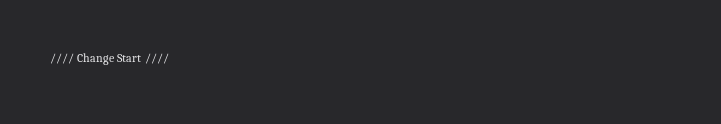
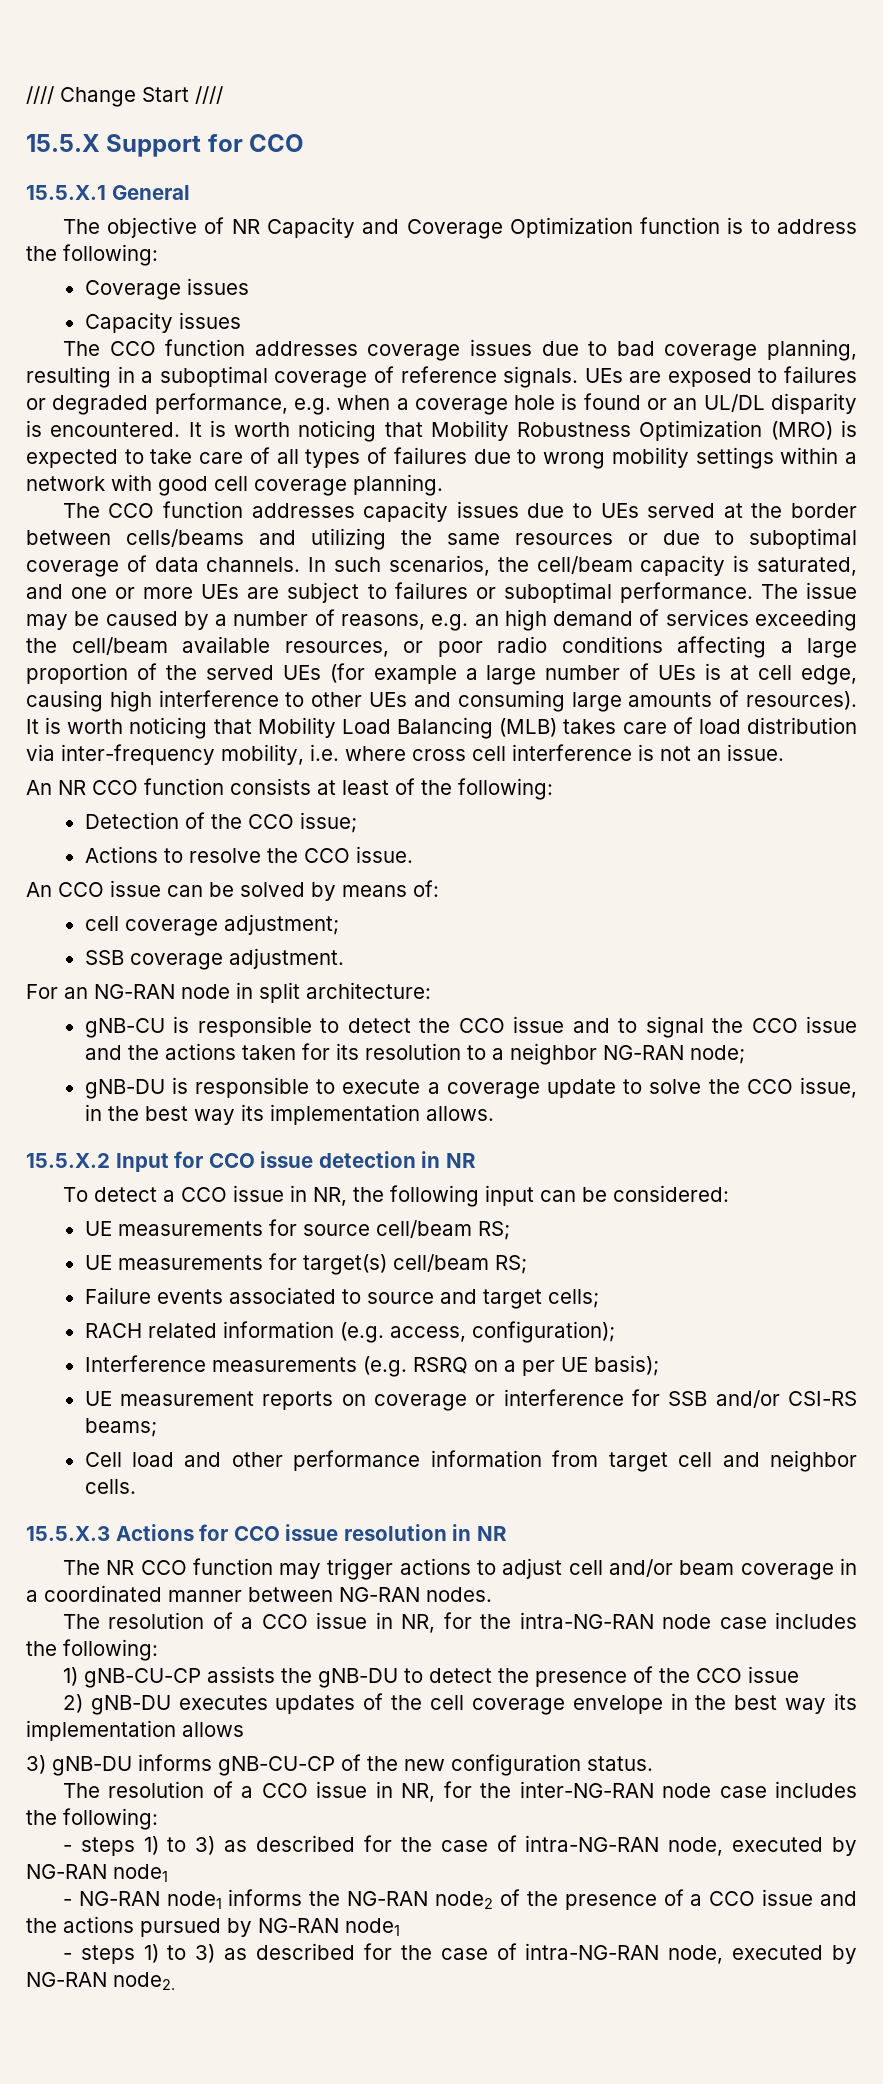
+ 15.5.X Support for CCO
+ 15.5.X.1 General
+ The objective of NR Capacity and Coverage Optimization function is to address the following:
+ Coverage issues
+ Capacity issues
+ The CCO function addresses coverage issues due to bad coverage planning, resulting in a suboptimal coverage of reference signals. UEs are exposed to failures or degraded performance, e.g. when a coverage hole is found or an UL/DL disparity is encountered. It is worth noticing that Mobility Robustness Optimization (MRO) is expected to take care of all types of failures due to wrong mobility settings within a network with good cell coverage planning.
+ The CCO function addresses capacity issues due to UEs served at the border between cells/beams and utilizing the same resources or due to suboptimal coverage of data channels. In such scenarios, the cell/beam capacity is saturated, and one or more UEs are subject to failures or suboptimal performance. The issue may be caused by a number of reasons, e.g. an high demand of services exceeding the cell/beam available resources, or poor radio conditions affecting a large proportion of the served UEs (for example a large number of UEs is at cell edge, causing high interference to other UEs and consuming large amounts of resources). It is worth noticing that Mobility Load Balancing (MLB) takes care of load distribution via inter-frequency mobility, i.e. where cross cell interference is not an issue.
+ An NR CCO function consists at least of the following:
+ Detection of the CCO issue;
+ Actions to resolve the CCO issue.
+ An CCO issue can be solved by means of:
+ cell coverage adjustment;
+ SSB coverage adjustment.
+ For an NG-RAN node in split architecture:
+ gNB-CU is responsible to detect the CCO issue and to signal the CCO issue and the actions taken for its resolution to a neighbor NG-RAN node;
+ gNB-DU is responsible to execute a coverage update to solve the CCO issue, in the best way its implementation allows.
+ 15.5.X.2 Input for CCO issue detection in NR
+ To detect a CCO issue in NR, the following input can be considered:
+ UE measurements for source cell/beam RS;
+ UE measurements for target(s) cell/beam RS;
+ Failure events associated to source and target cells;
+ RACH related information (e.g. access, configuration);
+ Interference measurements (e.g. RSRQ on a per UE basis);
+ UE measurement reports on coverage or interference for SSB and/or CSI-RS beams;
+ Cell load and other performance information from target cell and neighbor cells.
+ 15.5.X.3 Actions for CCO issue resolution in NR
+ The NR CCO function may trigger actions to adjust cell and/or beam coverage in a coordinated manner between NG-RAN nodes.
+ The resolution of a CCO issue in NR, for the intra-NG-RAN node case includes the following:
+ 1) gNB-CU-CP assists the gNB-DU to detect the presence of the CCO issue
+ 2) gNB-DU executes updates of the cell coverage envelope in the best way its implementation allows
+ 3) gNB-DU informs gNB-CU-CP of the new configuration status.
+ The resolution of a CCO issue in NR, for the inter-NG-RAN node case includes the following:
+ - steps 1) to 3) as described for the case of intra-NG-RAN node, executed by NG-RAN node1
+ - NG-RAN node1 informs the NG-RAN node2 of the presence of a CCO issue and the actions pursued by NG-RAN node1
+ - steps 1) to 3) as described for the case of intra-NG-RAN node, executed by NG-RAN node2.

